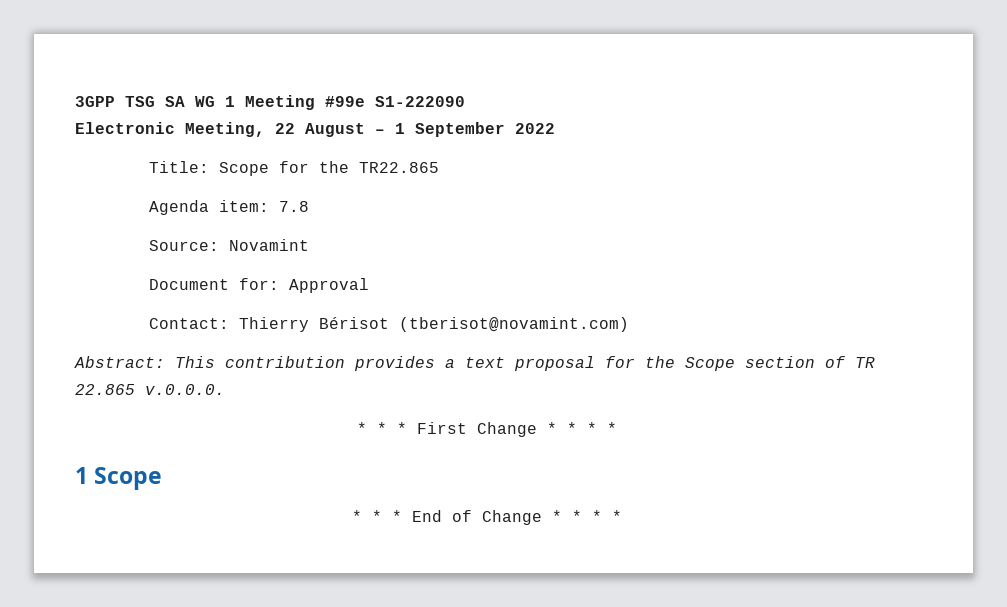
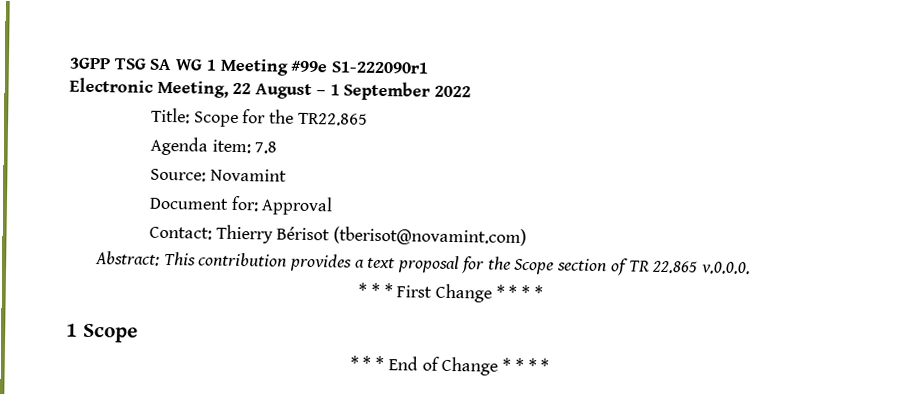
- 3GPP TSG SA WG 1 Meeting #99e S1-222090
+ 3GPP TSG SA WG 1 Meeting #99e S1-222090r1

